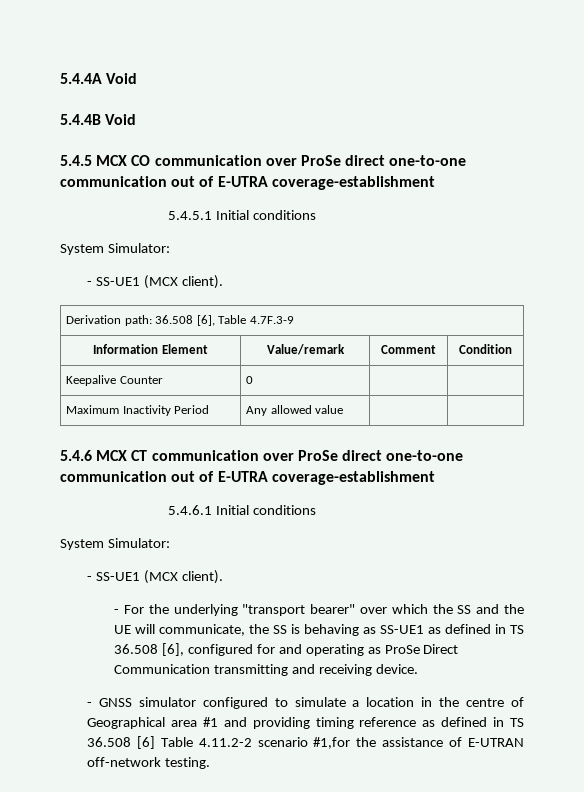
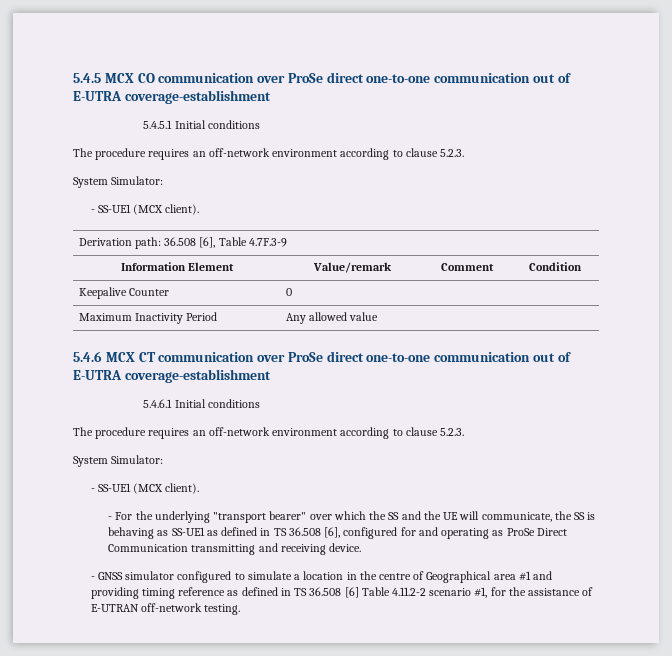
- 5.4.4A Void
- 5.4.4B Void
  5.4.5.1 Initial conditions
+ The procedure requires an off-network environment according to clause 5.2.3.
  5.4.6.1 Initial conditions
+ The procedure requires an off-network environment according to clause 5.2.3.
- - GNSS simulator configured to simulate a location in the centre of Geographical area #1 and providing timing reference as defined in TS 36.508 [6] Table 4.11.2-2 scenario #1,for the assistance of E-UTRAN off-network testing.
+ - GNSS simulator configured to simulate a location in the centre of Geographical area #1 and providing timing reference as defined in TS 36.508 [6] Table 4.11.2-2 scenario #1, for the assistance of E-UTRAN off-network testing.

